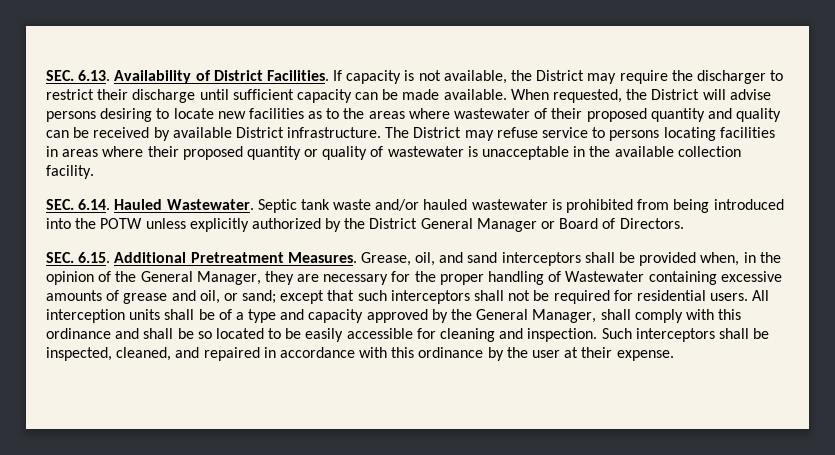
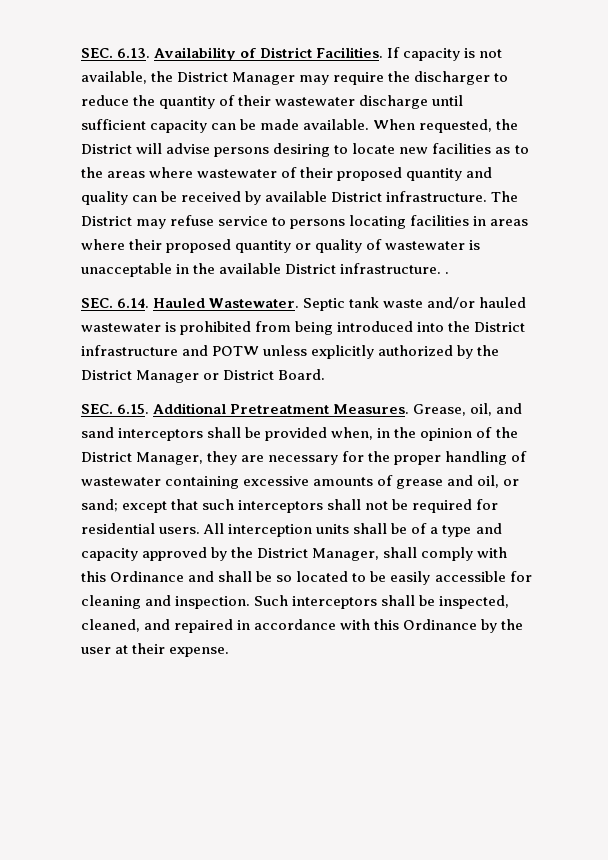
- If capacity is not available, the District may require the discharger to restrict their discharge until sufficient capacity can be made available.
+ If capacity is not available, the District Manager may require the discharger to reduce the quantity of their wastewater discharge until sufficient capacity can be made available.
- The District may refuse service to persons locating facilities in areas where their proposed quantity or quality of wastewater is unacceptable in the available collection facility.
+ The District may refuse service to persons locating facilities in areas where their proposed quantity or quality of wastewater is unacceptable in the available District infrastructure. .
- Septic tank waste and/or hauled wastewater is prohibited from being introduced into the POTW unless explicitly authorized by the District General Manager or Board of Directors.
+ Septic tank waste and/or hauled wastewater is prohibited from being introduced into the District infrastructure and POTW unless explicitly authorized by the District Manager or District Board.
- Grease, oil, and sand interceptors shall be provided when, in the opinion of the General Manager, they are necessary for the proper handling of Wastewater containing excessive amounts of grease and oil, or sand; except that such interceptors shall not be required for residential users.
+ Grease, oil, and sand interceptors shall be provided when, in the opinion of the District Manager, they are necessary for the proper handling of wastewater containing excessive amounts of grease and oil, or sand; except that such interceptors shall not be required for residential users.
- All interception units shall be of a type and capacity approved by the General Manager, shall comply with this ordinance and shall be so located to be easily accessible for cleaning and inspection.
+ All interception units shall be of a type and capacity approved by the District Manager, shall comply with this Ordinance and shall be so located to be easily accessible for cleaning and inspection.
- Such interceptors shall be inspected, cleaned, and repaired in accordance with this ordinance by the user at their expense.
+ Such interceptors shall be inspected, cleaned, and repaired in accordance with this Ordinance by the user at their expense.

